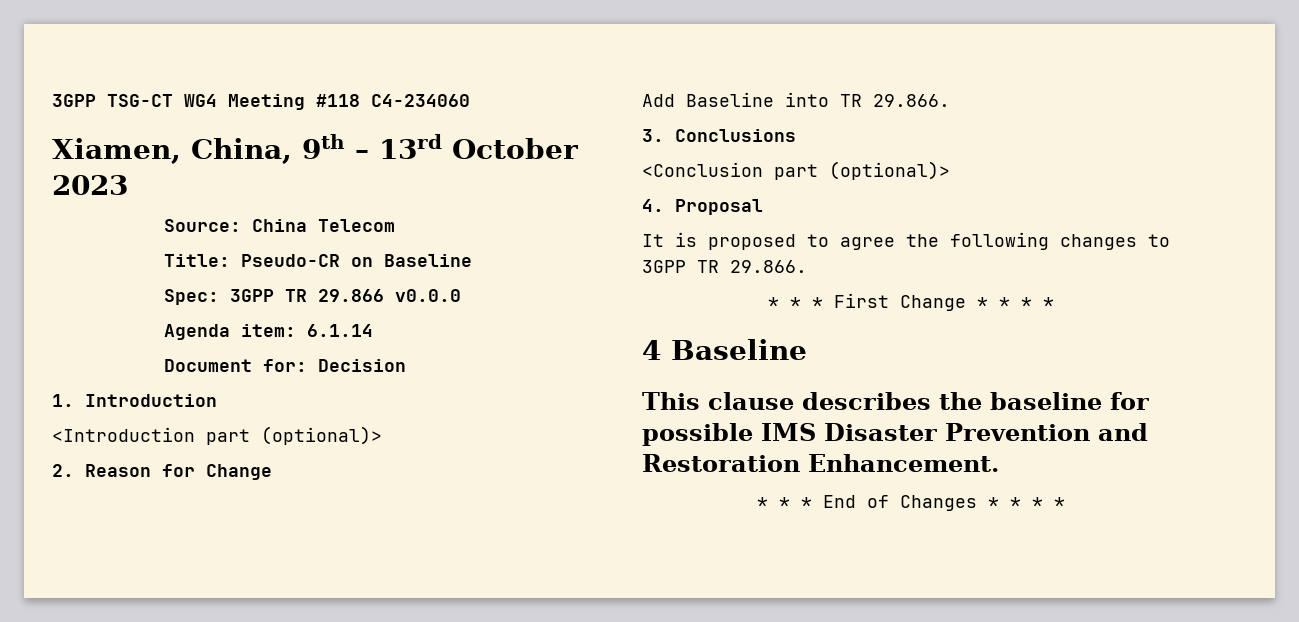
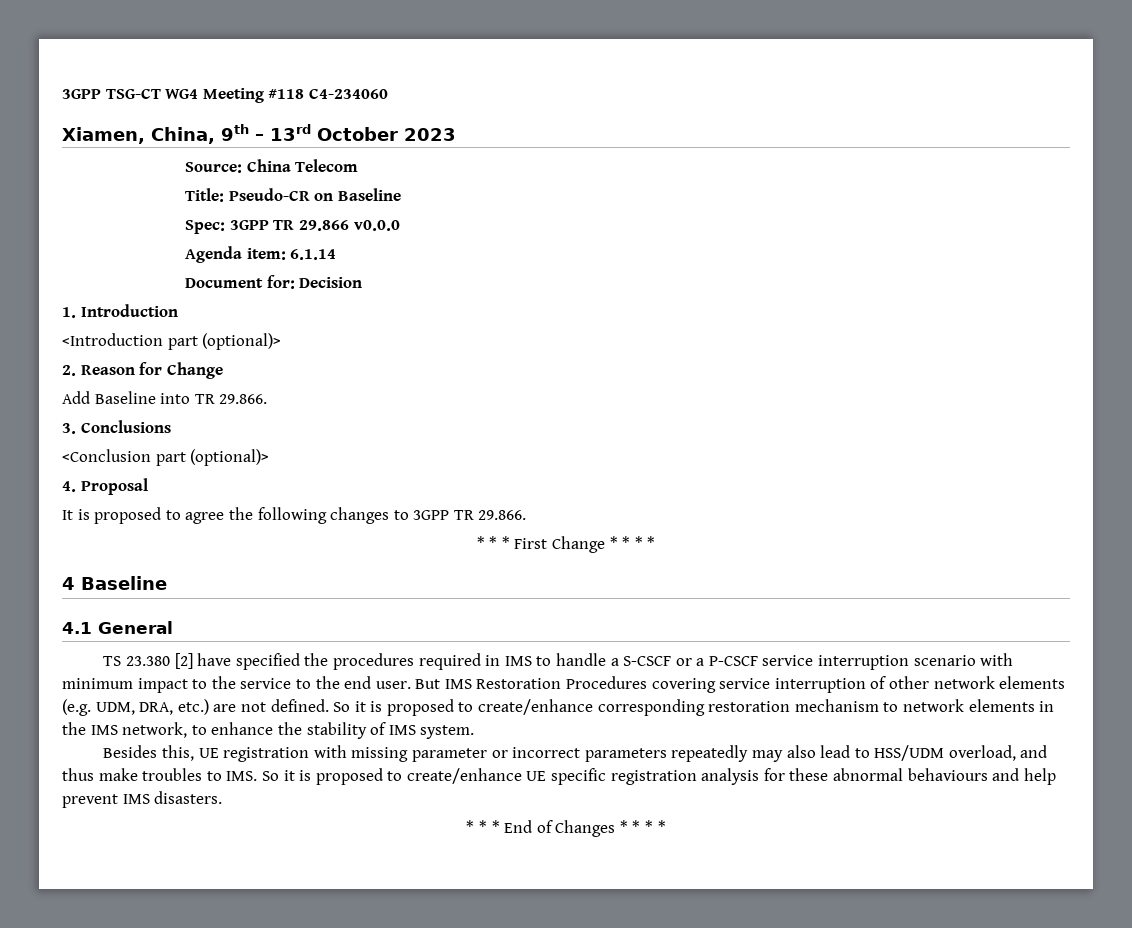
- This clause describes the baseline for possible IMS Disaster Prevention and Restoration Enhancement.
+ 4.1 General
+ TS 23.380 [2] have specified the procedures required in IMS to handle a S-CSCF or a P-CSCF service interruption scenario with minimum impact to the service to the end user. But IMS Restoration Procedures covering service interruption of other network elements (e.g. UDM, DRA, etc.) are not defined. So it is proposed to create/enhance corresponding restoration mechanism to network elements in the IMS network, to enhance the stability of IMS system.
+ Besides this, UE registration with missing parameter or incorrect parameters repeatedly may also lead to HSS/UDM overload, and thus make troubles to IMS. So it is proposed to create/enhance UE specific registration analysis for these abnormal behaviours and help prevent IMS disasters.

